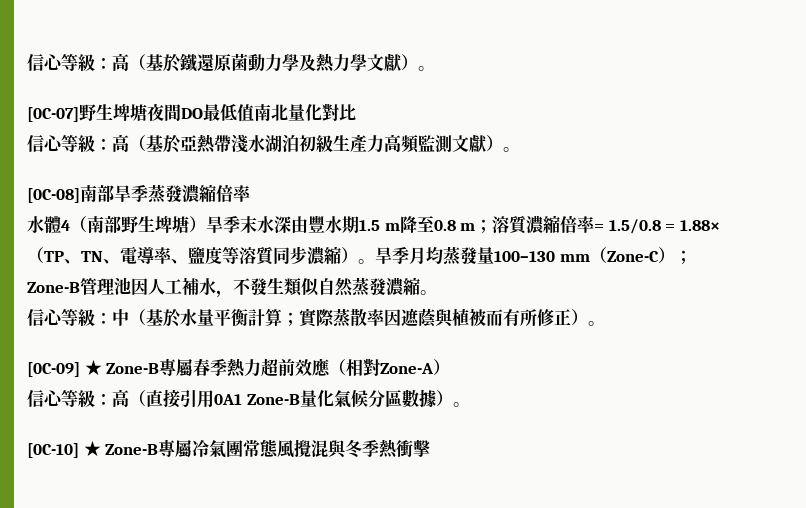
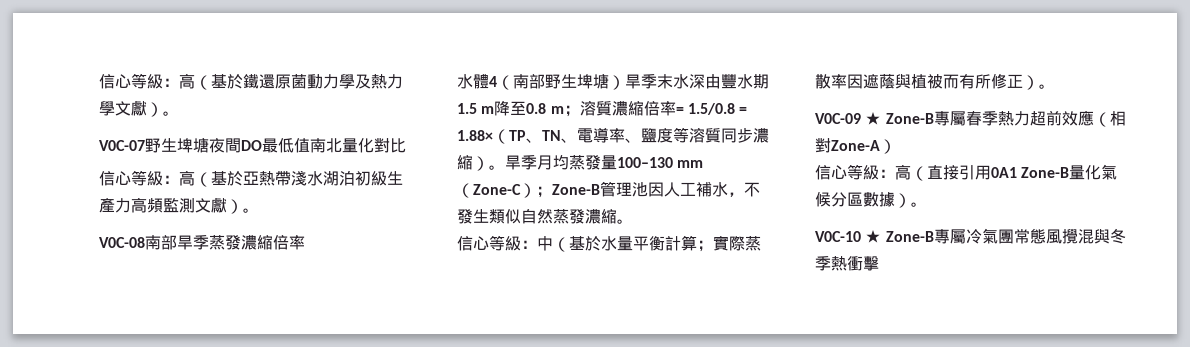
- [0C-07]野生埤塘夜間DO最低值南北量化對比
+ V0C-07野生埤塘夜間DO最低值南北量化對比
- [0C-08]南部旱季蒸發濃縮倍率
+ V0C-08南部旱季蒸發濃縮倍率
- [0C-09] ★ Zone-B專屬春季熱力超前效應（相對Zone-A）
+ V0C-09 ★ Zone-B專屬春季熱力超前效應（相對Zone-A）
- [0C-10] ★ Zone-B專屬冷氣團常態風攪混與冬季熱衝擊
+ V0C-10 ★ Zone-B專屬冷氣團常態風攪混與冬季熱衝擊

